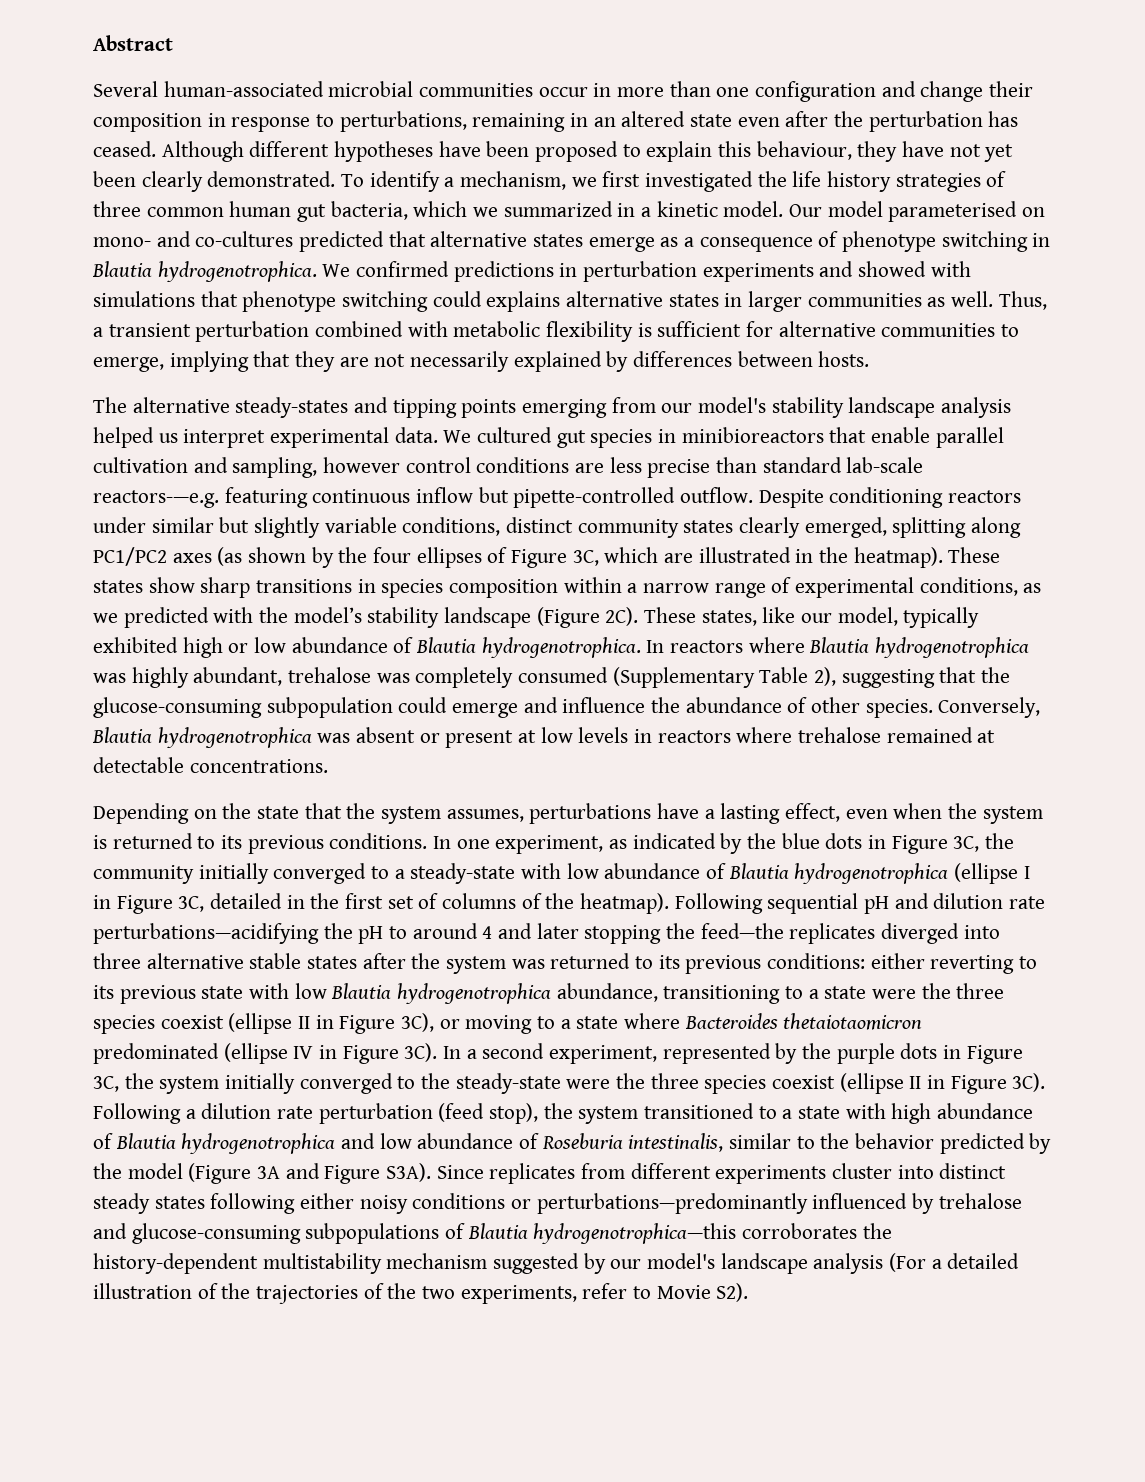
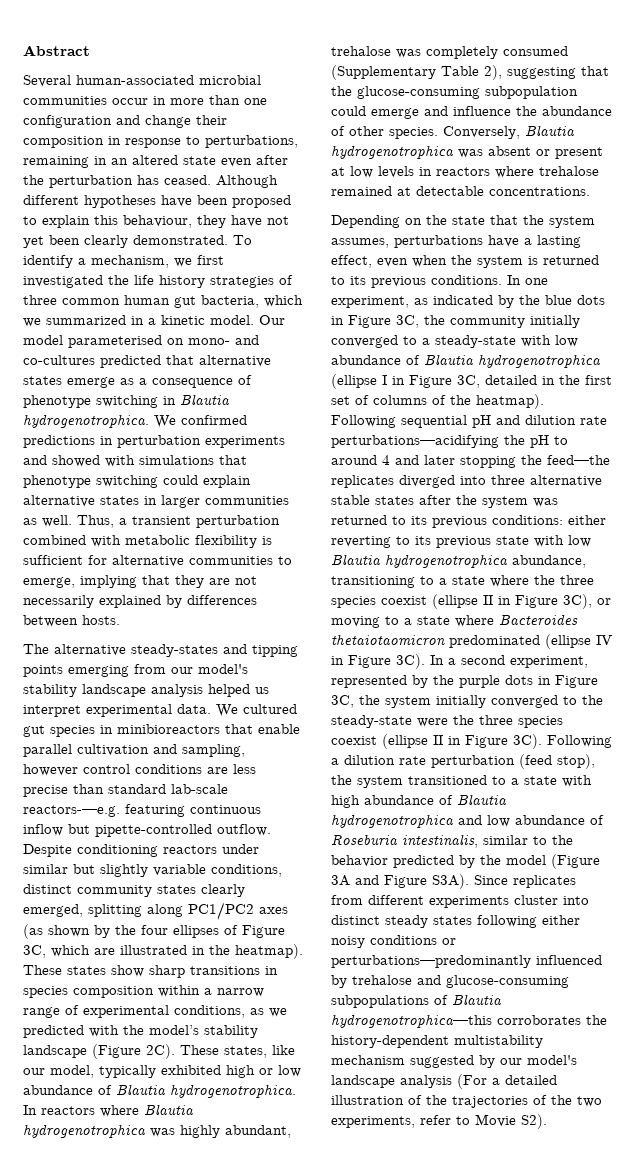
- We confirmed predictions in perturbation experiments and showed with simulations that phenotype switching could explains alternative states in larger communities as well.
+ We confirmed predictions in perturbation experiments and showed with simulations that phenotype switching could explain alternative states in larger communities as well.
- either reverting to its previous state with low Blautia hydrogenotrophica abundance, transitioning to a state were the three species coexist (ellipse II in Figure 3C), or moving to a state where Bacteroides thetaiotaomicron predominated (ellipse IV in Figure 3C).
+ either reverting to its previous state with low Blautia hydrogenotrophica abundance, transitioning to a state where the three species coexist (ellipse II in Figure 3C), or moving to a state where Bacteroides thetaiotaomicron predominated (ellipse IV in Figure 3C).

